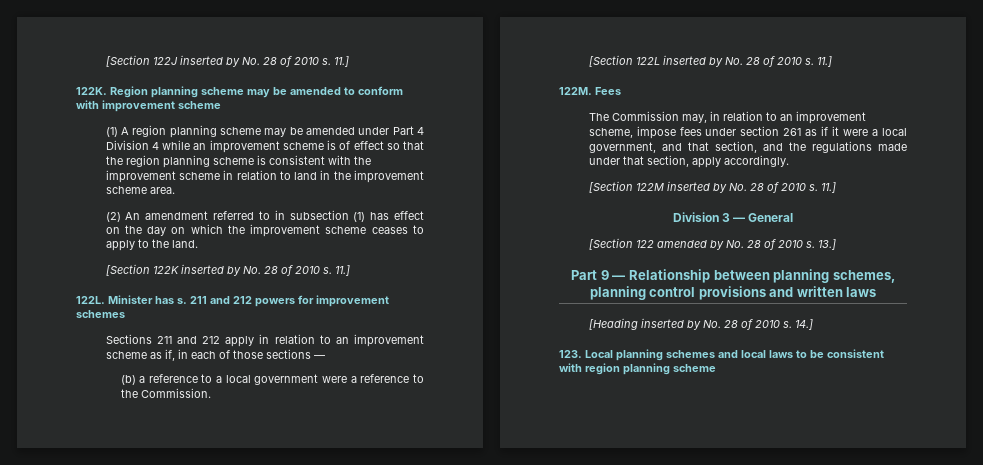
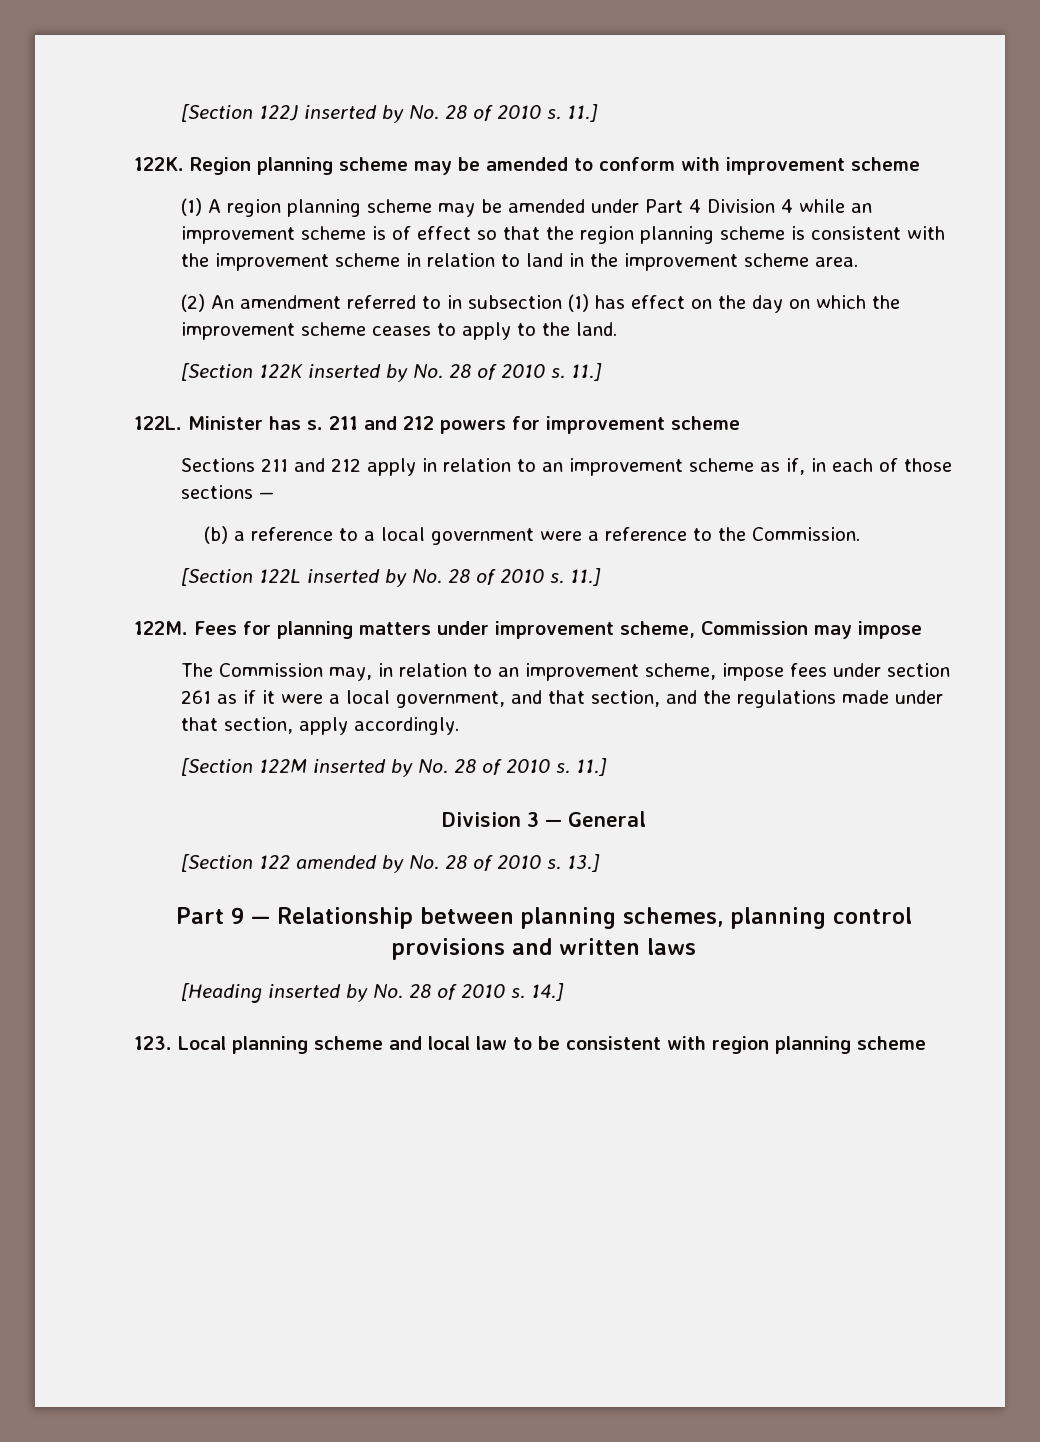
- 211 and 212 powers for improvement schemes
+ 211 and 212 powers for improvement scheme
- Fees
+ Fees for planning matters under improvement scheme, Commission may impose
- 123. Local planning schemes and local laws to be consistent with region planning scheme
+ 123. Local planning scheme and local law to be consistent with region planning scheme

